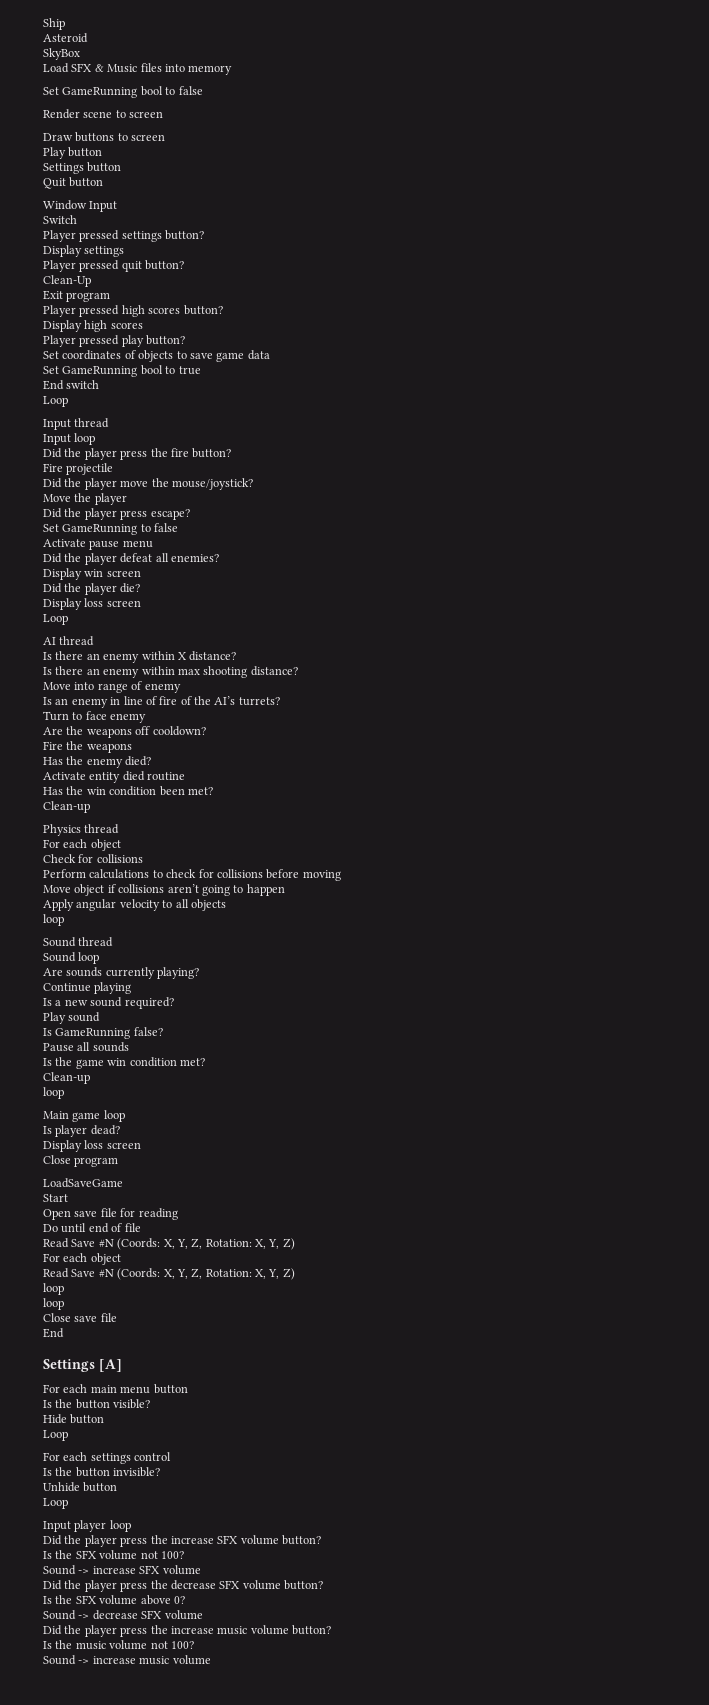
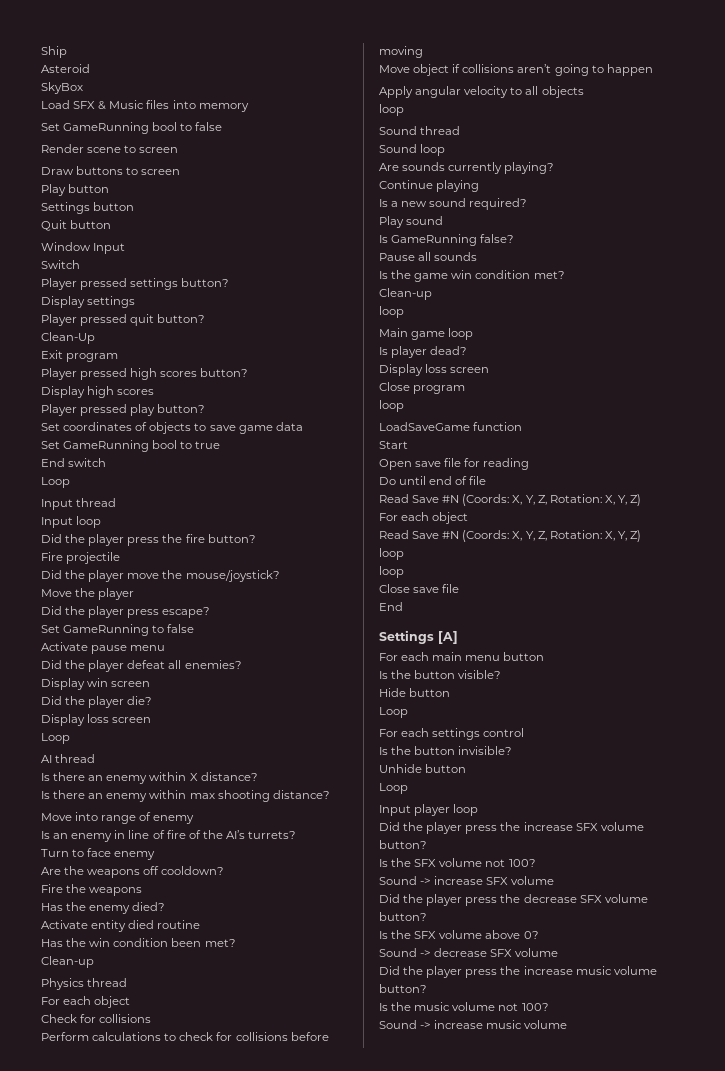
  Close program
+ loop
- LoadSaveGame
+ LoadSaveGame function

